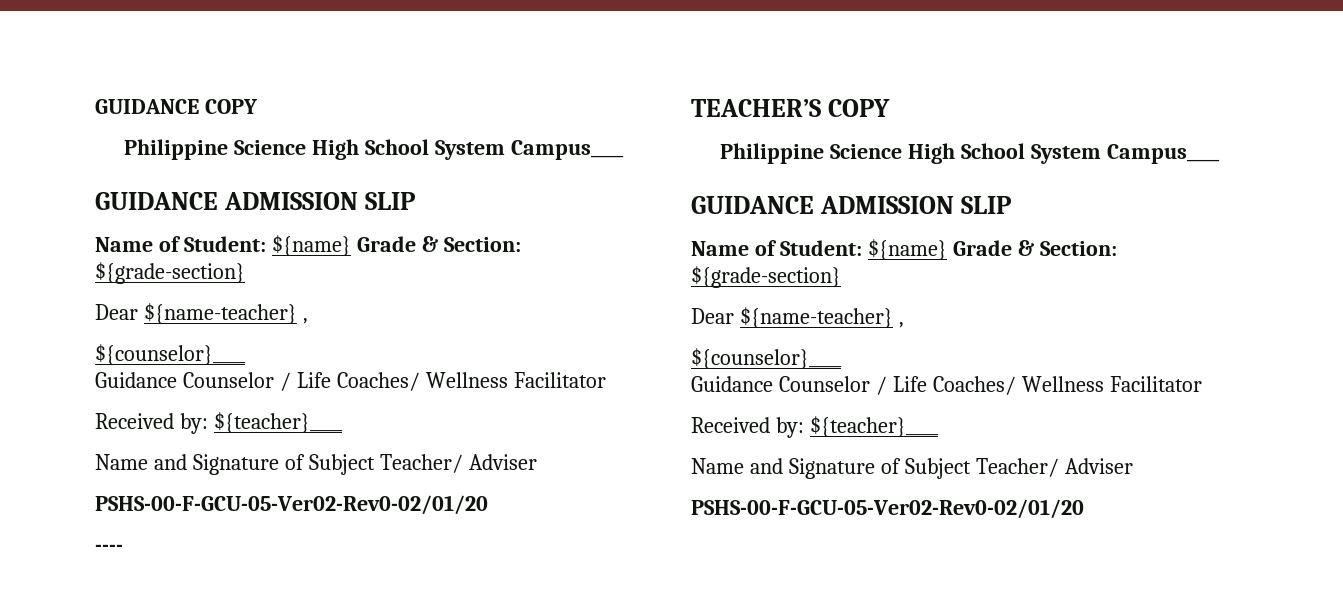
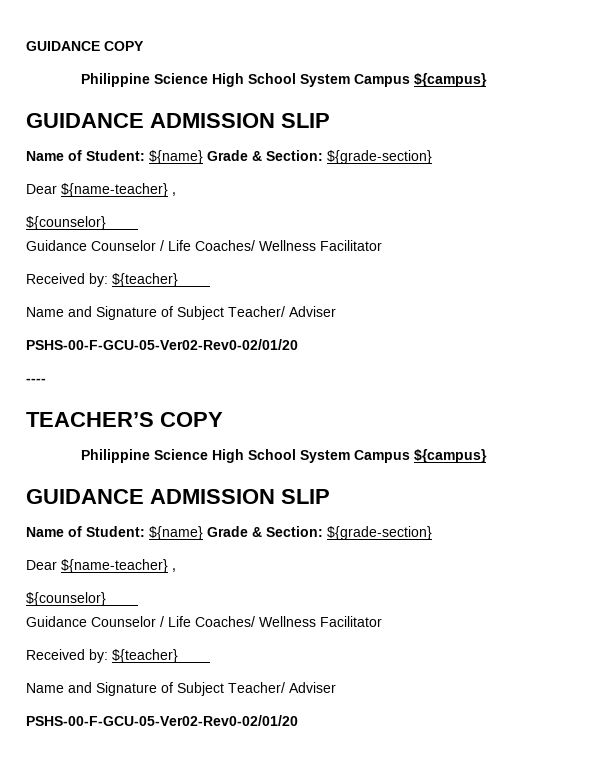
  GUIDANCE COPY
- Philippine Science High School System Campus____
+ Philippine Science High School System Campus ${campus}
  TEACHER’S COPY
- Philippine Science High School System Campus____
+ Philippine Science High School System Campus ${campus}

